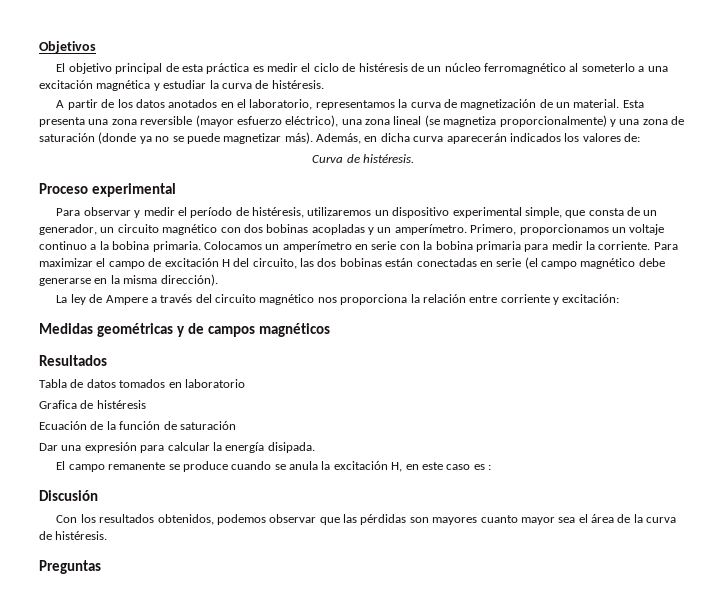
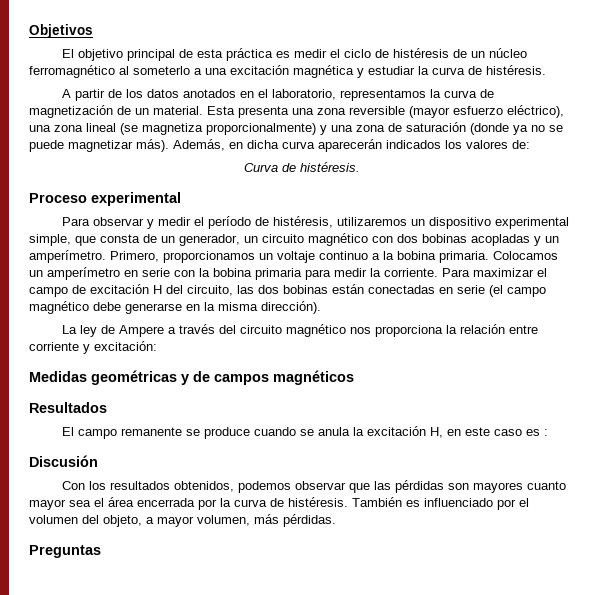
- Tabla de datos tomados en laboratorio
- Grafica de histéresis
- Ecuación de la función de saturación
- Dar una expresión para calcular la energía disipada.
- Con los resultados obtenidos, podemos observar que las pérdidas son mayores cuanto mayor sea el área de la curva de histéresis.
+ Con los resultados obtenidos, podemos observar que las pérdidas son mayores cuanto mayor sea el área encerrada por la curva de histéresis. También es influenciado por el volumen del objeto, a mayor volumen, más pérdidas.

